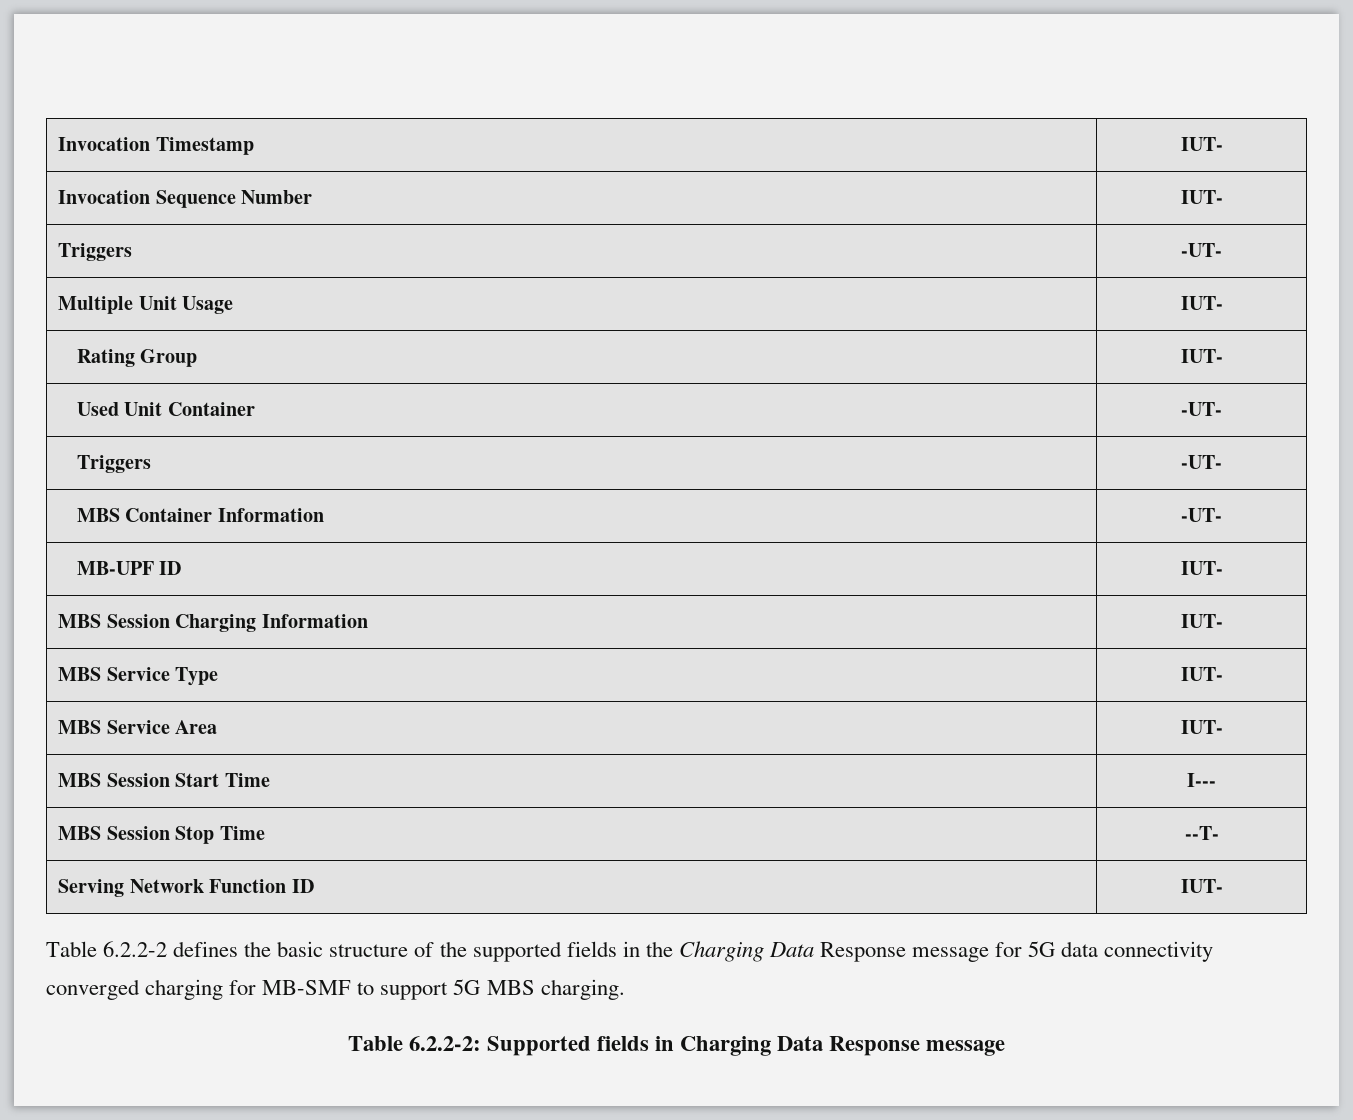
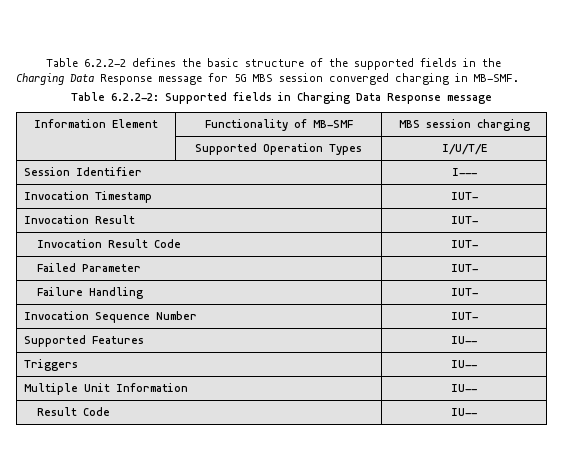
- Invocation Timestamp | IUT-
- Invocation Sequence Number | IUT-
- Triggers | -UT-
- Multiple Unit Usage | IUT-
- Rating Group | IUT-
- Used Unit Container | -UT-
- Triggers | -UT-
- MBS Container Information | -UT-
- MB-UPF ID | IUT-
- MBS Session Charging Information | IUT-
- MBS Service Type | IUT-
- MBS Service Area | IUT-
- MBS Session Start Time | I---
- MBS Session Stop Time | --T-
- Serving Network Function ID | IUT-
- Table 6.2.2-2 defines the basic structure of the supported fields in the Charging Data Response message for 5G data connectivity converged charging for MB-SMF to support 5G MBS charging.
+ Table 6.2.2-2 defines the basic structure of the supported fields in the Charging Data Response message for 5G MBS session converged charging in MB-SMF.
+ Information Element | Functionality of MB-SMF | MBS session charging
+ | Supported Operation Types | I/U/T/E
+ Session Identifier | I---
+ Invocation Timestamp | IUT-
+ Invocation Result | IUT-
+ Invocation Result Code | IUT-
+ Failed Parameter | IUT-
+ Failure Handling | IUT-
+ Invocation Sequence Number | IUT-
+ Supported Features | IU--
+ Triggers | IU--
+ Multiple Unit Information | IU--
+ Result Code | IU--

